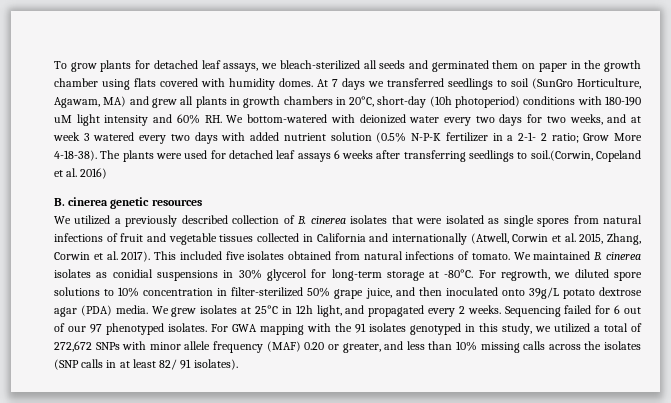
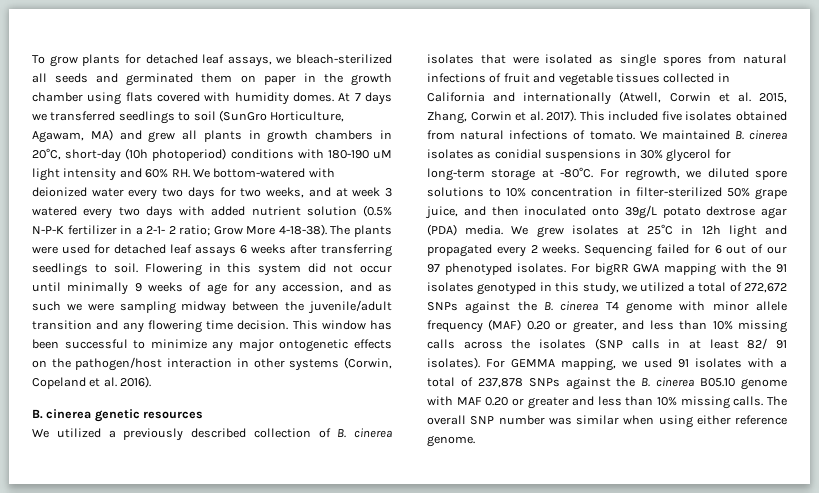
- The plants were used for detached leaf assays 6 weeks after transferring seedlings to soil.(Corwin, Copeland et al. 2016)
+ The plants were used for detached leaf assays 6 weeks after transferring seedlings to soil. Flowering in this system did not occur until minimally 9 weeks of age for any accession, and as such we were sampling midway between the juvenile/adult transition and any flowering time decision. This window has been successful to minimize any major ontogenetic effects on the pathogen/host interaction in other systems (Corwin, Copeland et al. 2016).
- We grew isolates at 25°C in 12h light, and propagated every 2 weeks.
+ We grew isolates at 25°C in 12h light and propagated every 2 weeks.
- For GWA mapping with the 91 isolates genotyped in this study, we utilized a total of 272,672 SNPs with minor allele frequency (MAF) 0.20 or greater, and less than 10% missing calls across the isolates (SNP calls in at least 82/ 91 isolates).
+ For bigRR GWA mapping with the 91 isolates genotyped in this study, we utilized a total of 272,672 SNPs against the B. cinerea T4 genome with minor allele frequency (MAF) 0.20 or greater, and less than 10% missing calls across the isolates (SNP calls in at least 82/ 91 isolates).
+ For GEMMA mapping, we used 91 isolates with a total of 237,878 SNPs against the B. cinerea B05.10 genome with MAF 0.20 or greater and less than 10% missing calls. The overall SNP number was similar when using either reference genome.

